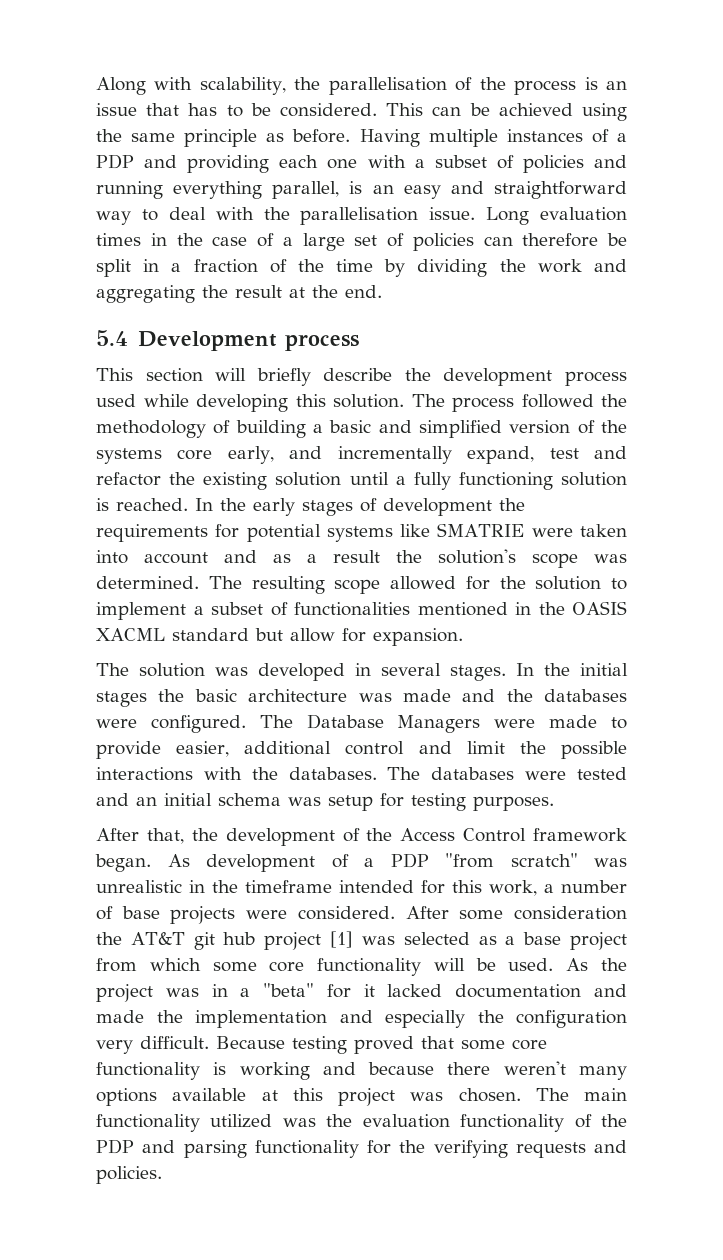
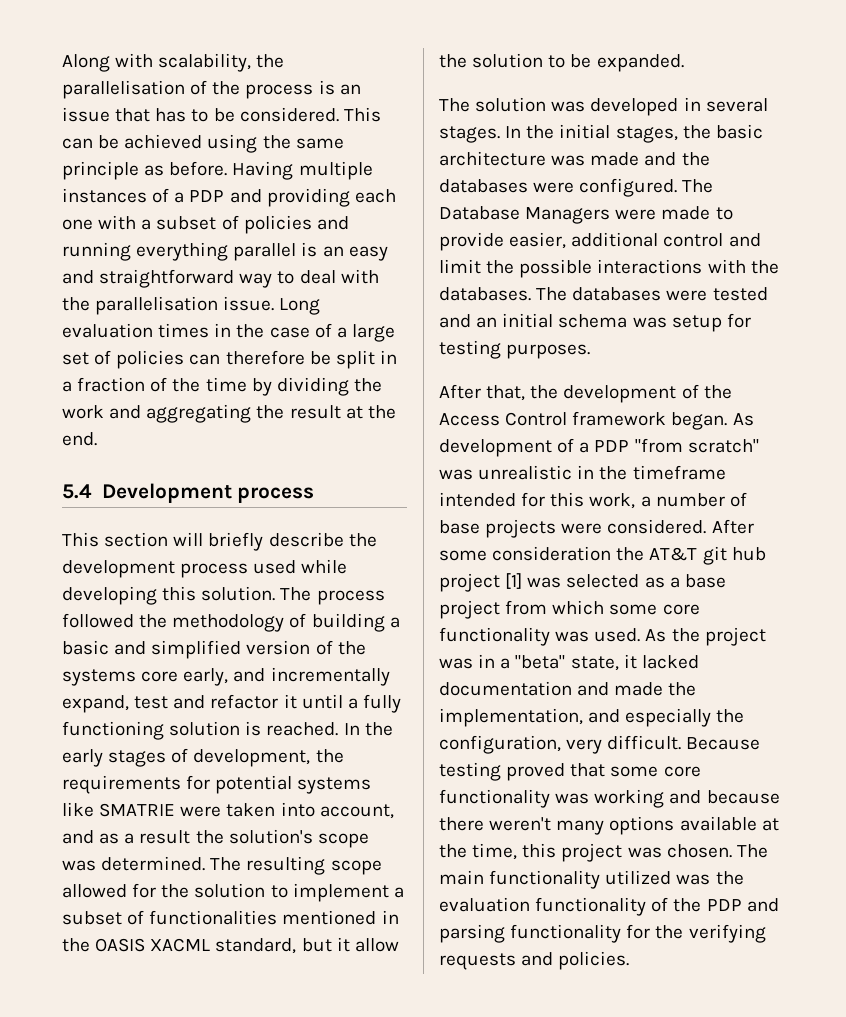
- Having multiple instances of a PDP and providing each one with a subset of policies and running everything parallel, is an easy and straightforward way to deal with the parallelisation issue.
+ Having multiple instances of a PDP and providing each one with a subset of policies and running everything parallel is an easy and straightforward way to deal with the parallelisation issue.
- The process followed the methodology of building a basic and simplified version of the systems core early, and incrementally expand, test and refactor the existing solution until a fully functioning solution is reached.
+ The process followed the methodology of building a basic and simplified version of the systems core early, and incrementally expand, test and refactor it until a fully functioning solution is reached.
- In the early stages of development the requirements for potential systems like SMATRIE were taken into account and as a result the solution's scope was determined.
+ In the early stages of development, the requirements for potential systems like SMATRIE were taken into account, and as a result the solution's scope was determined.
- The resulting scope allowed for the solution to implement a subset of functionalities mentioned in the OASIS XACML standard but allow for expansion.
+ The resulting scope allowed for the solution to implement a subset of functionalities mentioned in the OASIS XACML standard, but it allow the solution to be expanded.
- In the initial stages the basic architecture was made and the databases were configured.
+ In the initial stages, the basic architecture was made and the databases were configured.
- After some consideration the AT&T git hub project [1] was selected as a base project from which some core functionality will be used.
+ After some consideration the AT&T git hub project [1] was selected as a base project from which some core functionality was used.
- As the project was in a "beta" for it lacked documentation and made the implementation and especially the configuration very difficult.
+ As the project was in a "beta" state, it lacked documentation and made the implementation, and especially the configuration, very difficult.
- Because testing proved that some core functionality is working and because there weren't many options available at this project was chosen.
+ Because testing proved that some core functionality was working and because there weren't many options available at the time, this project was chosen.

